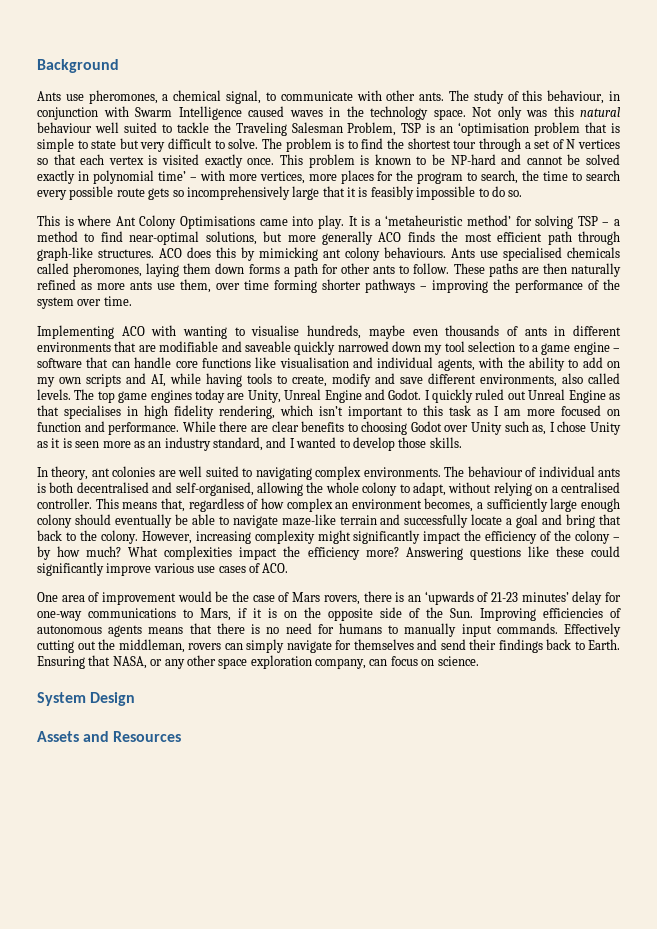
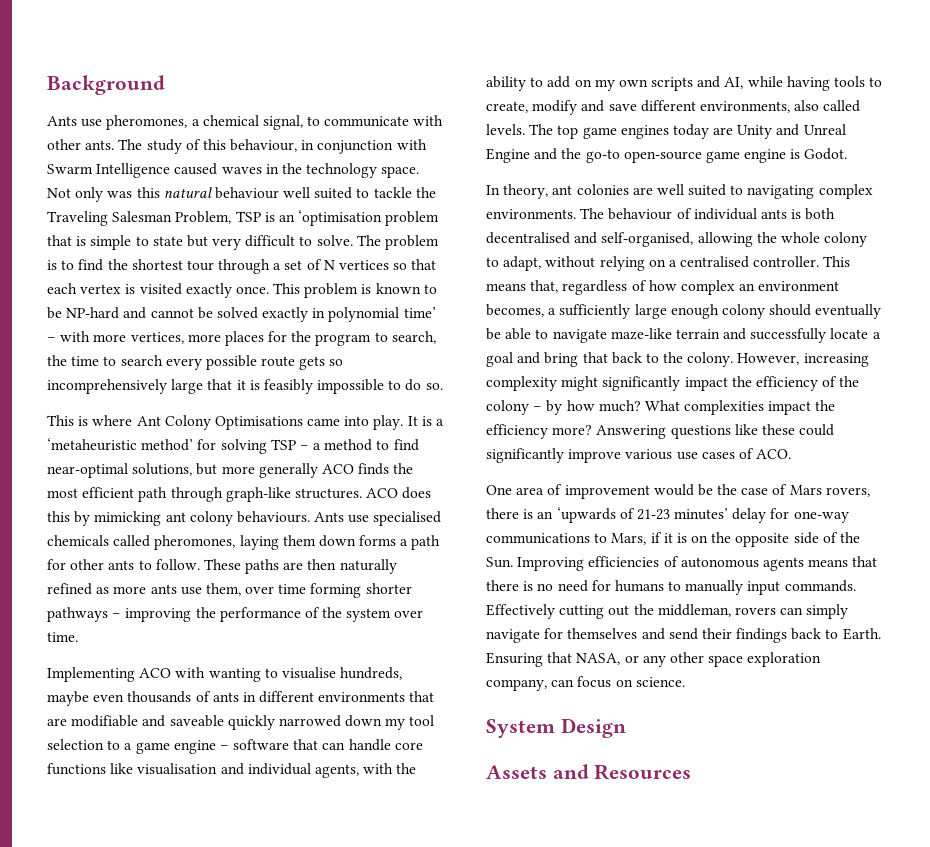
- The top game engines today are Unity, Unreal Engine and Godot. I quickly ruled out Unreal Engine as that specialises in high fidelity rendering, which isn’t important to this task as I am more focused on function and performance. While there are clear benefits to choosing Godot over Unity such as, I chose Unity as it is seen more as an industry standard, and I wanted to develop those skills.
+ The top game engines today are Unity and Unreal Engine and the go-to open-source game engine is Godot.

